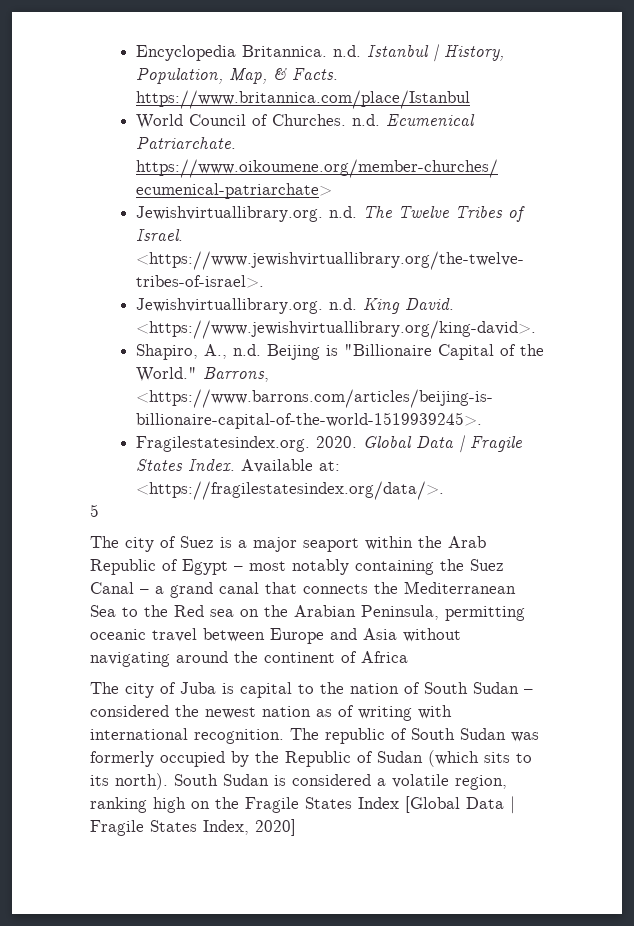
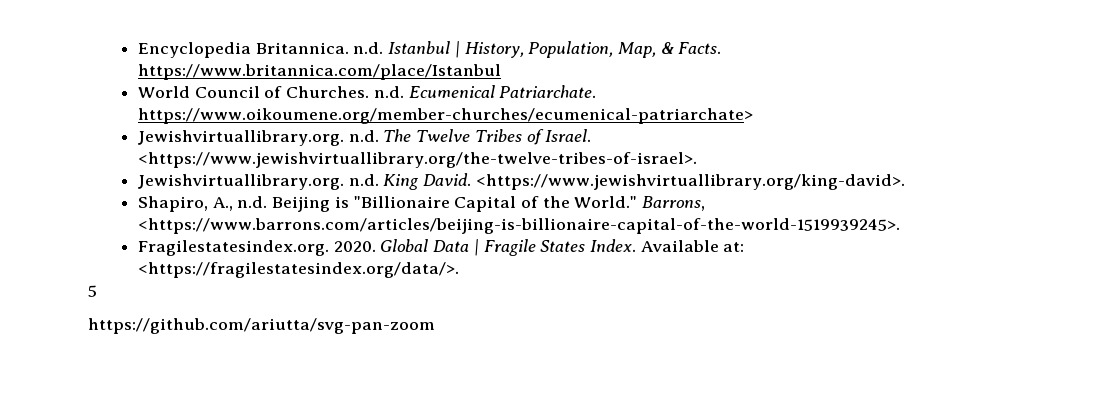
- The city of Suez is a major seaport within the Arab Republic of Egypt – most notably containing the Suez Canal – a grand canal that connects the Mediterranean Sea to the Red sea on the Arabian Peninsula, permitting oceanic travel between Europe and Asia without navigating around the continent of Africa
- The city of Juba is capital to the nation of South Sudan – considered the newest nation as of writing with international recognition. The republic of South Sudan was formerly occupied by the Republic of Sudan (which sits to its north). South Sudan is considered a volatile region, ranking high on the Fragile States Index [Global Data | Fragile States Index, 2020]
+ https://github.com/ariutta/svg-pan-zoom

